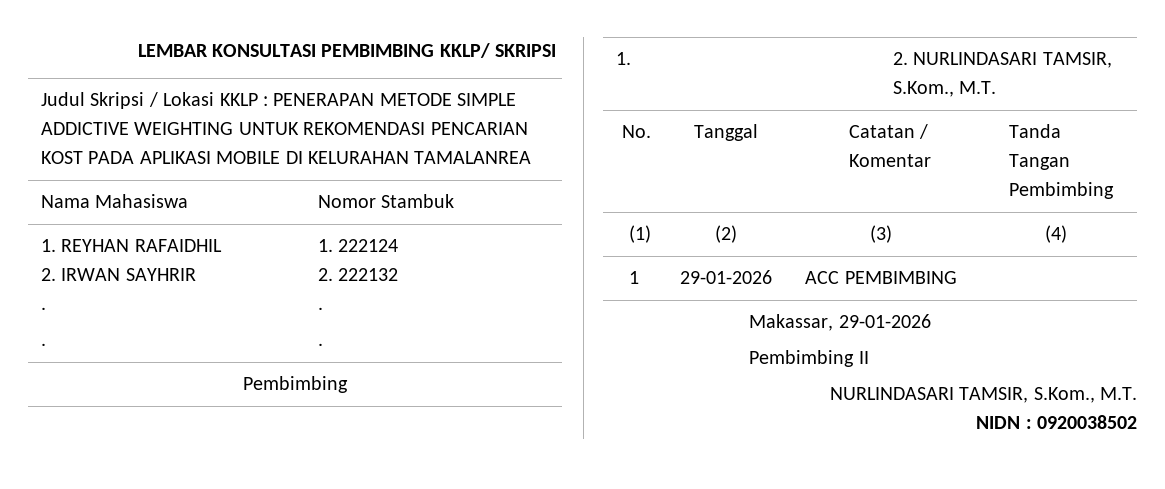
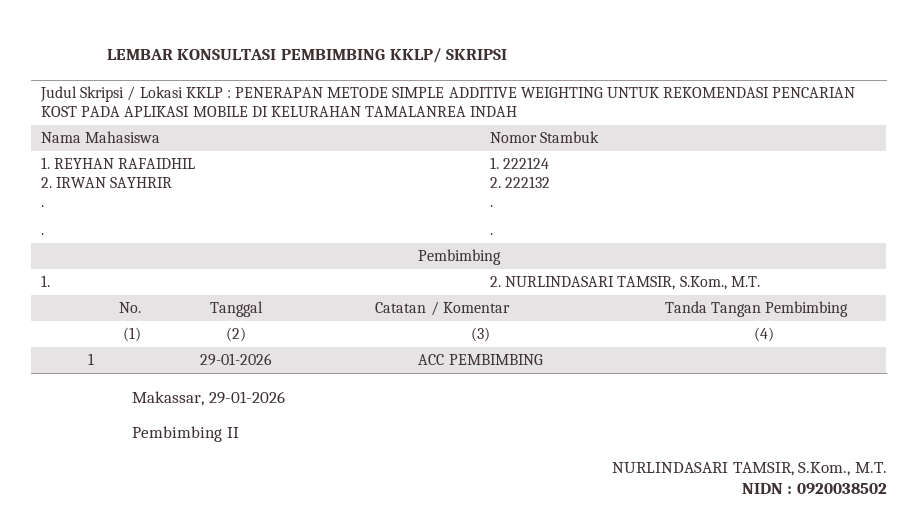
- Judul Skripsi / Lokasi KKLP : PENERAPAN METODE SIMPLE ADDICTIVE WEIGHTING UNTUK REKOMENDASI PENCARIAN KOST PADA APLIKASI MOBILE DI KELURAHAN TAMALANREA
+ Judul Skripsi / Lokasi KKLP : PENERAPAN METODE SIMPLE ADDITIVE WEIGHTING UNTUK REKOMENDASI PENCARIAN KOST PADA APLIKASI MOBILE DI KELURAHAN TAMALANREA INDAH

